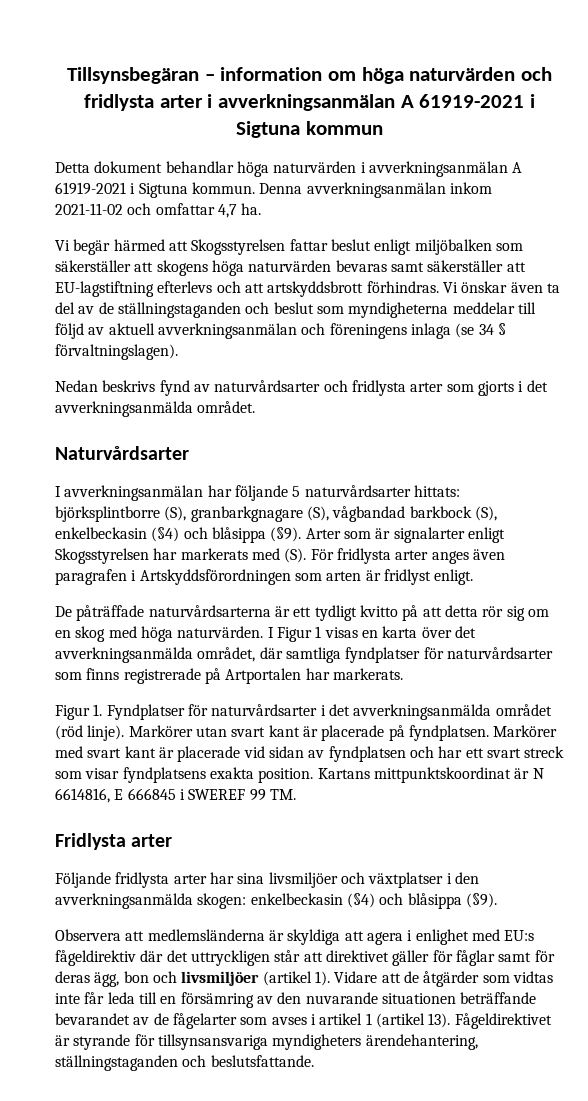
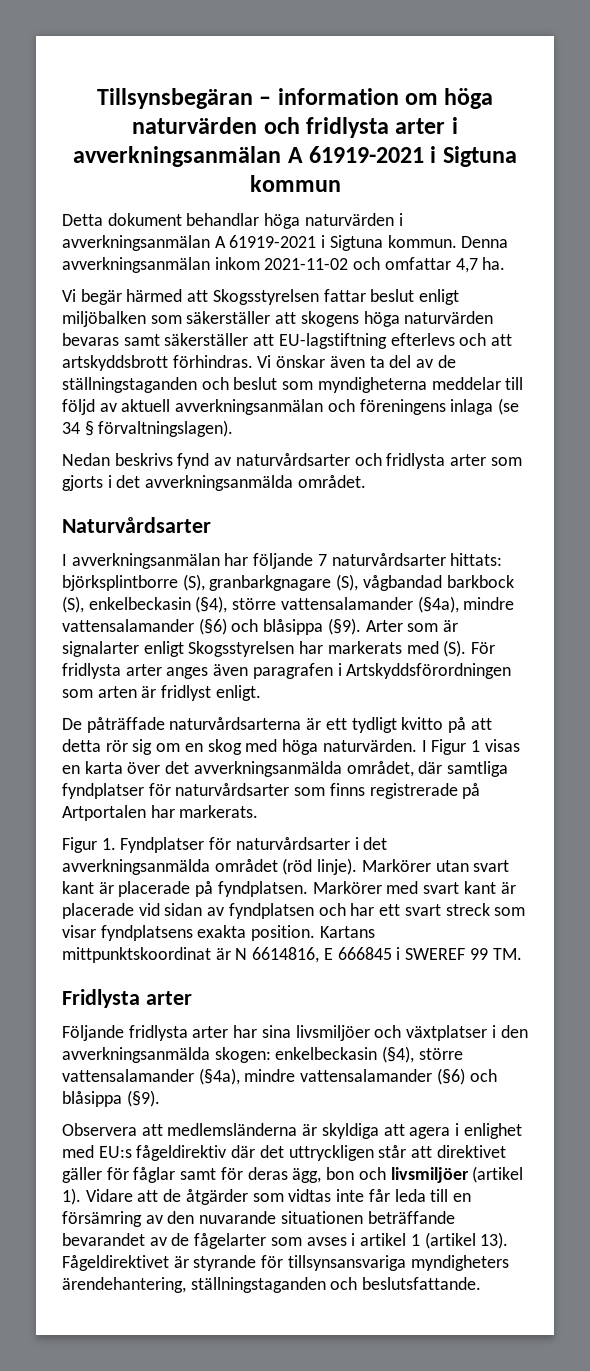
- I avverkningsanmälan har följande 5 naturvårdsarter hittats: björksplintborre (S), granbarkgnagare (S), vågbandad barkbock (S), enkelbeckasin (§4) och blåsippa (§9).
+ I avverkningsanmälan har följande 7 naturvårdsarter hittats: björksplintborre (S), granbarkgnagare (S), vågbandad barkbock (S), enkelbeckasin (§4), större vattensalamander (§4a), mindre vattensalamander (§6) och blåsippa (§9).
- Följande fridlysta arter har sina livsmiljöer och växtplatser i den avverkningsanmälda skogen: enkelbeckasin (§4) och blåsippa (§9).
+ Följande fridlysta arter har sina livsmiljöer och växtplatser i den avverkningsanmälda skogen: enkelbeckasin (§4), större vattensalamander (§4a), mindre vattensalamander (§6) och blåsippa (§9).

